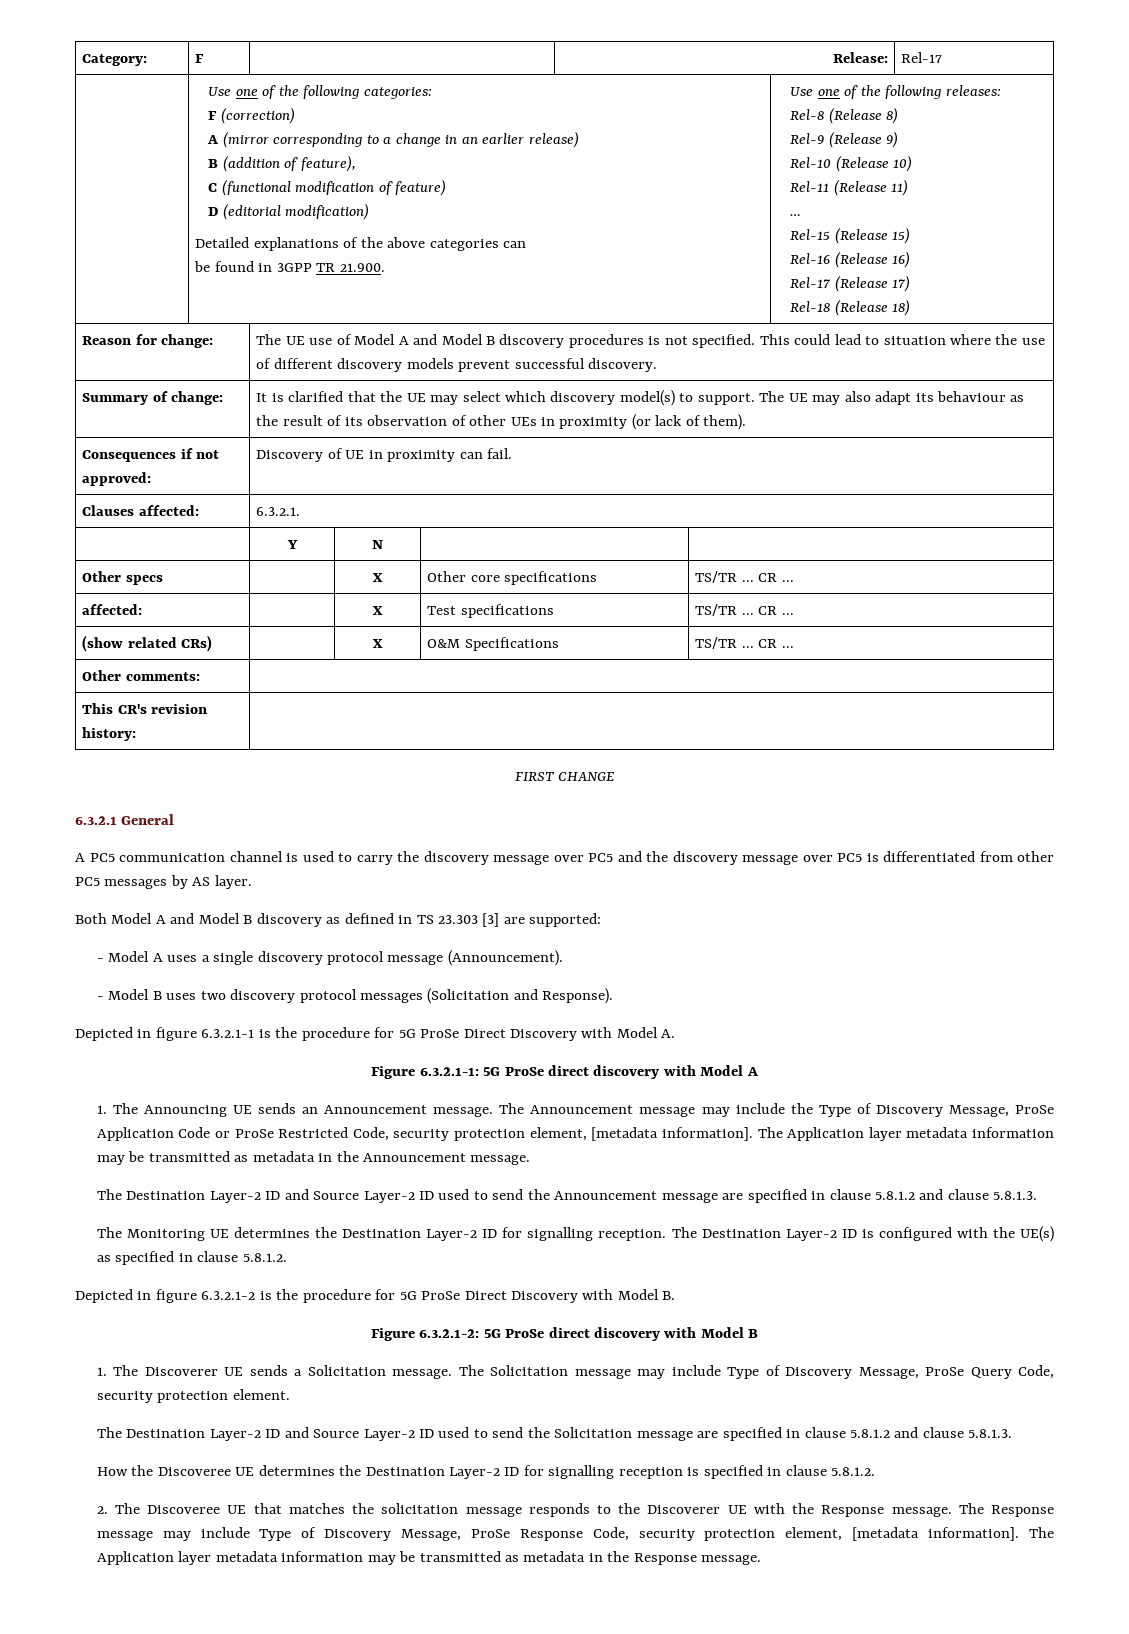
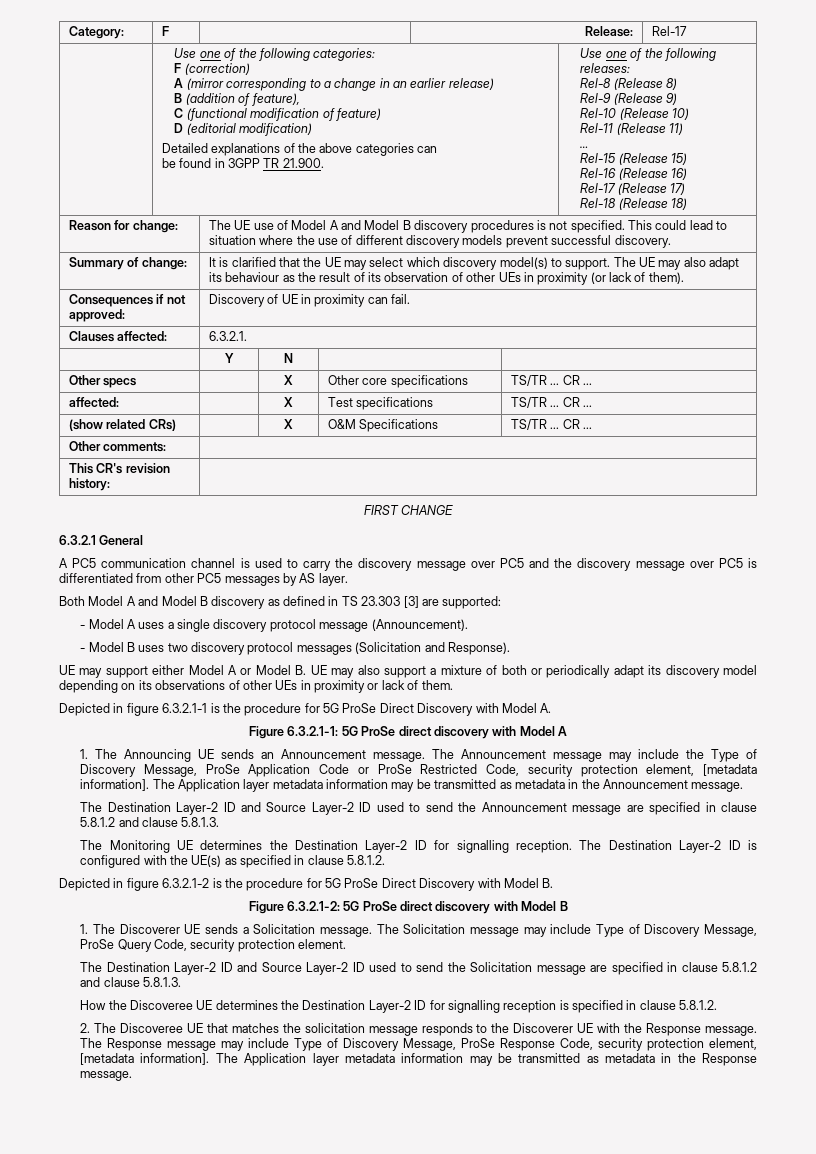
+ UE may support either Model A or Model B. UE may also support a mixture of both or periodically adapt its discovery model depending on its observations of other UEs in proximity or lack of them.

